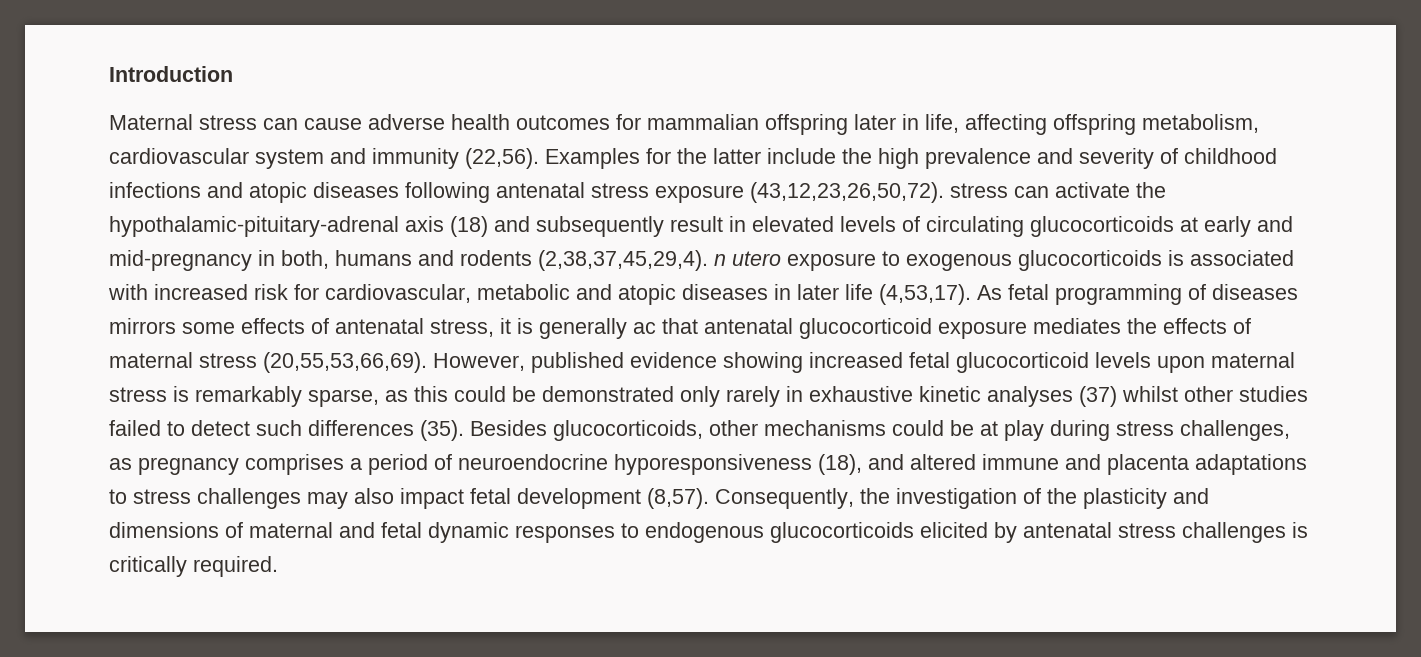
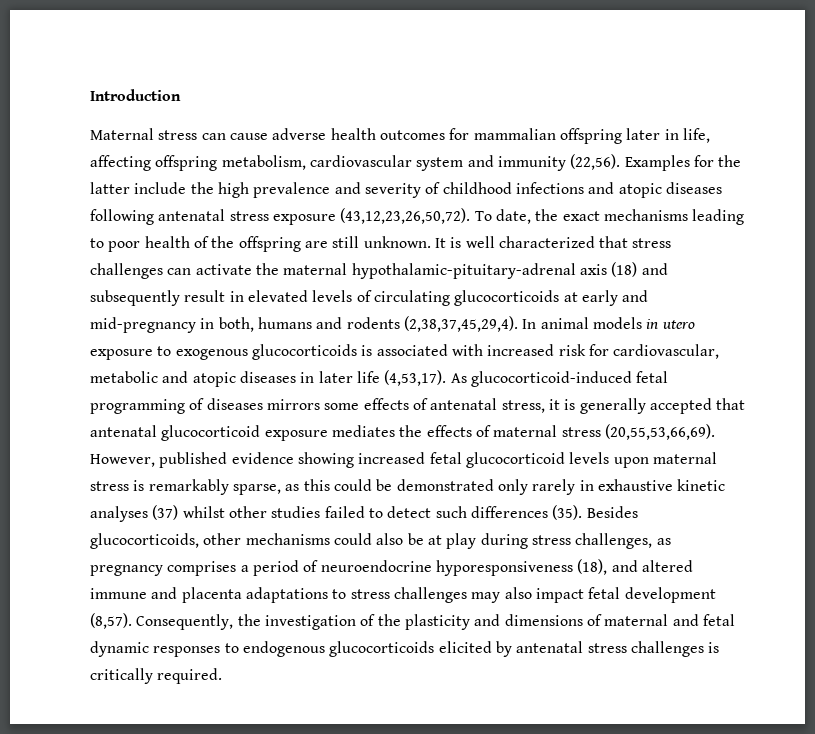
- Examples for the latter include the high prevalence and severity of childhood infections and atopic diseases following antenatal stress exposure (43,12,23,26,50,72). stress can activate the hypothalamic-pituitary-adrenal axis (18) and subsequently result in elevated levels of circulating glucocorticoids at early and mid-pregnancy in both, humans and rodents (2,38,37,45,29,4). n utero exposure to exogenous glucocorticoids is associated with increased risk for cardiovascular, metabolic and atopic diseases in later life (4,53,17).
+ Examples for the latter include the high prevalence and severity of childhood infections and atopic diseases following antenatal stress exposure (43,12,23,26,50,72). To date, the exact mechanisms leading to poor health of the offspring are still unknown. It is well characterized that stress challenges can activate the maternal hypothalamic-pituitary-adrenal axis (18) and subsequently result in elevated levels of circulating glucocorticoids at early and mid-pregnancy in both, humans and rodents (2,38,37,45,29,4). In animal models in utero exposure to exogenous glucocorticoids is associated with increased risk for cardiovascular, metabolic and atopic diseases in later life (4,53,17).
- As fetal programming of diseases mirrors some effects of antenatal stress, it is generally ac that antenatal glucocorticoid exposure mediates the effects of maternal stress (20,55,53,66,69).
+ As glucocorticoid-induced fetal programming of diseases mirrors some effects of antenatal stress, it is generally accepted that antenatal glucocorticoid exposure mediates the effects of maternal stress (20,55,53,66,69).
- Besides glucocorticoids, other mechanisms could be at play during stress challenges, as pregnancy comprises a period of neuroendocrine hyporesponsiveness (18), and altered immune and placenta adaptations to stress challenges may also impact fetal development (8,57).
+ Besides glucocorticoids, other mechanisms could also be at play during stress challenges, as pregnancy comprises a period of neuroendocrine hyporesponsiveness (18), and altered immune and placenta adaptations to stress challenges may also impact fetal development (8,57).

